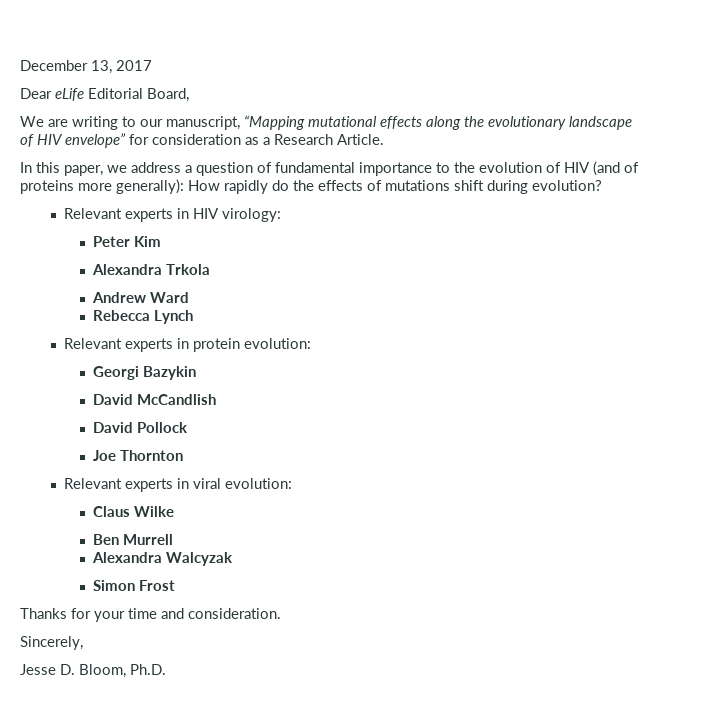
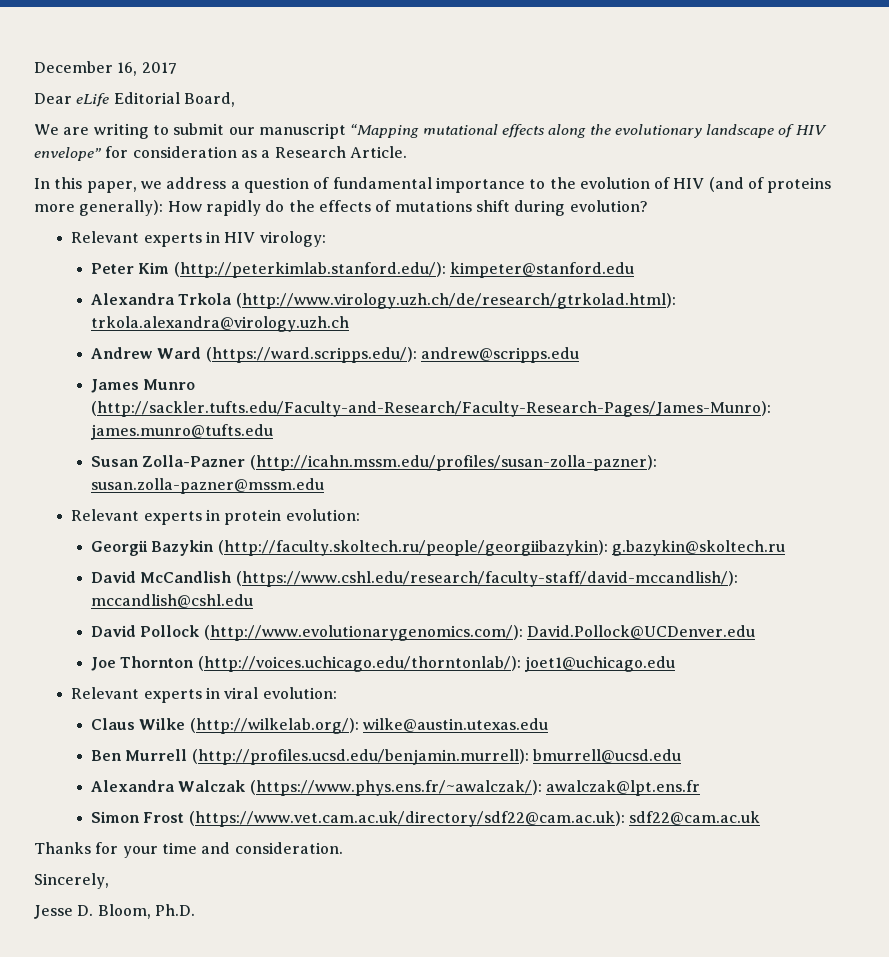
- December 13, 2017
+ December 16, 2017
- We are writing to our manuscript, “Mapping mutational effects along the evolutionary landscape of HIV envelope” for consideration as a Research Article.
+ We are writing to submit our manuscript “Mapping mutational effects along the evolutionary landscape of HIV envelope” for consideration as a Research Article.
- Peter Kim
+ Peter Kim (http://peterkimlab.stanford.edu/): kimpeter@stanford.edu
- Alexandra Trkola
+ Alexandra Trkola (http://www.virology.uzh.ch/de/research/gtrkolad.html): trkola.alexandra@virology.uzh.ch
- Andrew Ward
- Rebecca Lynch
+ Andrew Ward (https://ward.scripps.edu/): andrew@scripps.edu
+ James Munro (http://sackler.tufts.edu/Faculty-and-Research/Faculty-Research-Pages/James-Munro): james.munro@tufts.edu
+ Susan Zolla-Pazner (http://icahn.mssm.edu/profiles/susan-zolla-pazner): susan.zolla-pazner@mssm.edu
- Georgi Bazykin
+ Georgii Bazykin (http://faculty.skoltech.ru/people/georgiibazykin): g.bazykin@skoltech.ru
- David McCandlish
+ David McCandlish (https://www.cshl.edu/research/faculty-staff/david-mccandlish/): mccandlish@cshl.edu
- David Pollock
+ David Pollock (http://www.evolutionarygenomics.com/): David.Pollock@UCDenver.edu
- Joe Thornton
+ Joe Thornton (http://voices.uchicago.edu/thorntonlab/): joet1@uchicago.edu
- Claus Wilke
+ Claus Wilke (http://wilkelab.org/): wilke@austin.utexas.edu
- Ben Murrell
- Alexandra Walcyzak
+ Ben Murrell (http://profiles.ucsd.edu/benjamin.murrell): bmurrell@ucsd.edu
+ Alexandra Walczak (https://www.phys.ens.fr/~awalczak/): awalczak@lpt.ens.fr
- Simon Frost
+ Simon Frost (https://www.vet.cam.ac.uk/directory/sdf22@cam.ac.uk): sdf22@cam.ac.uk

